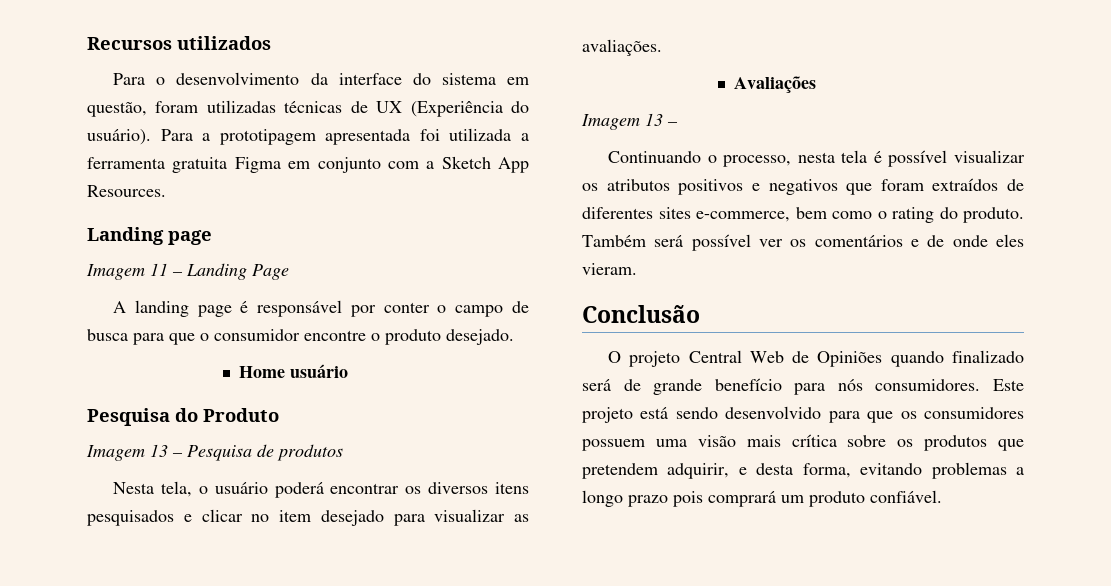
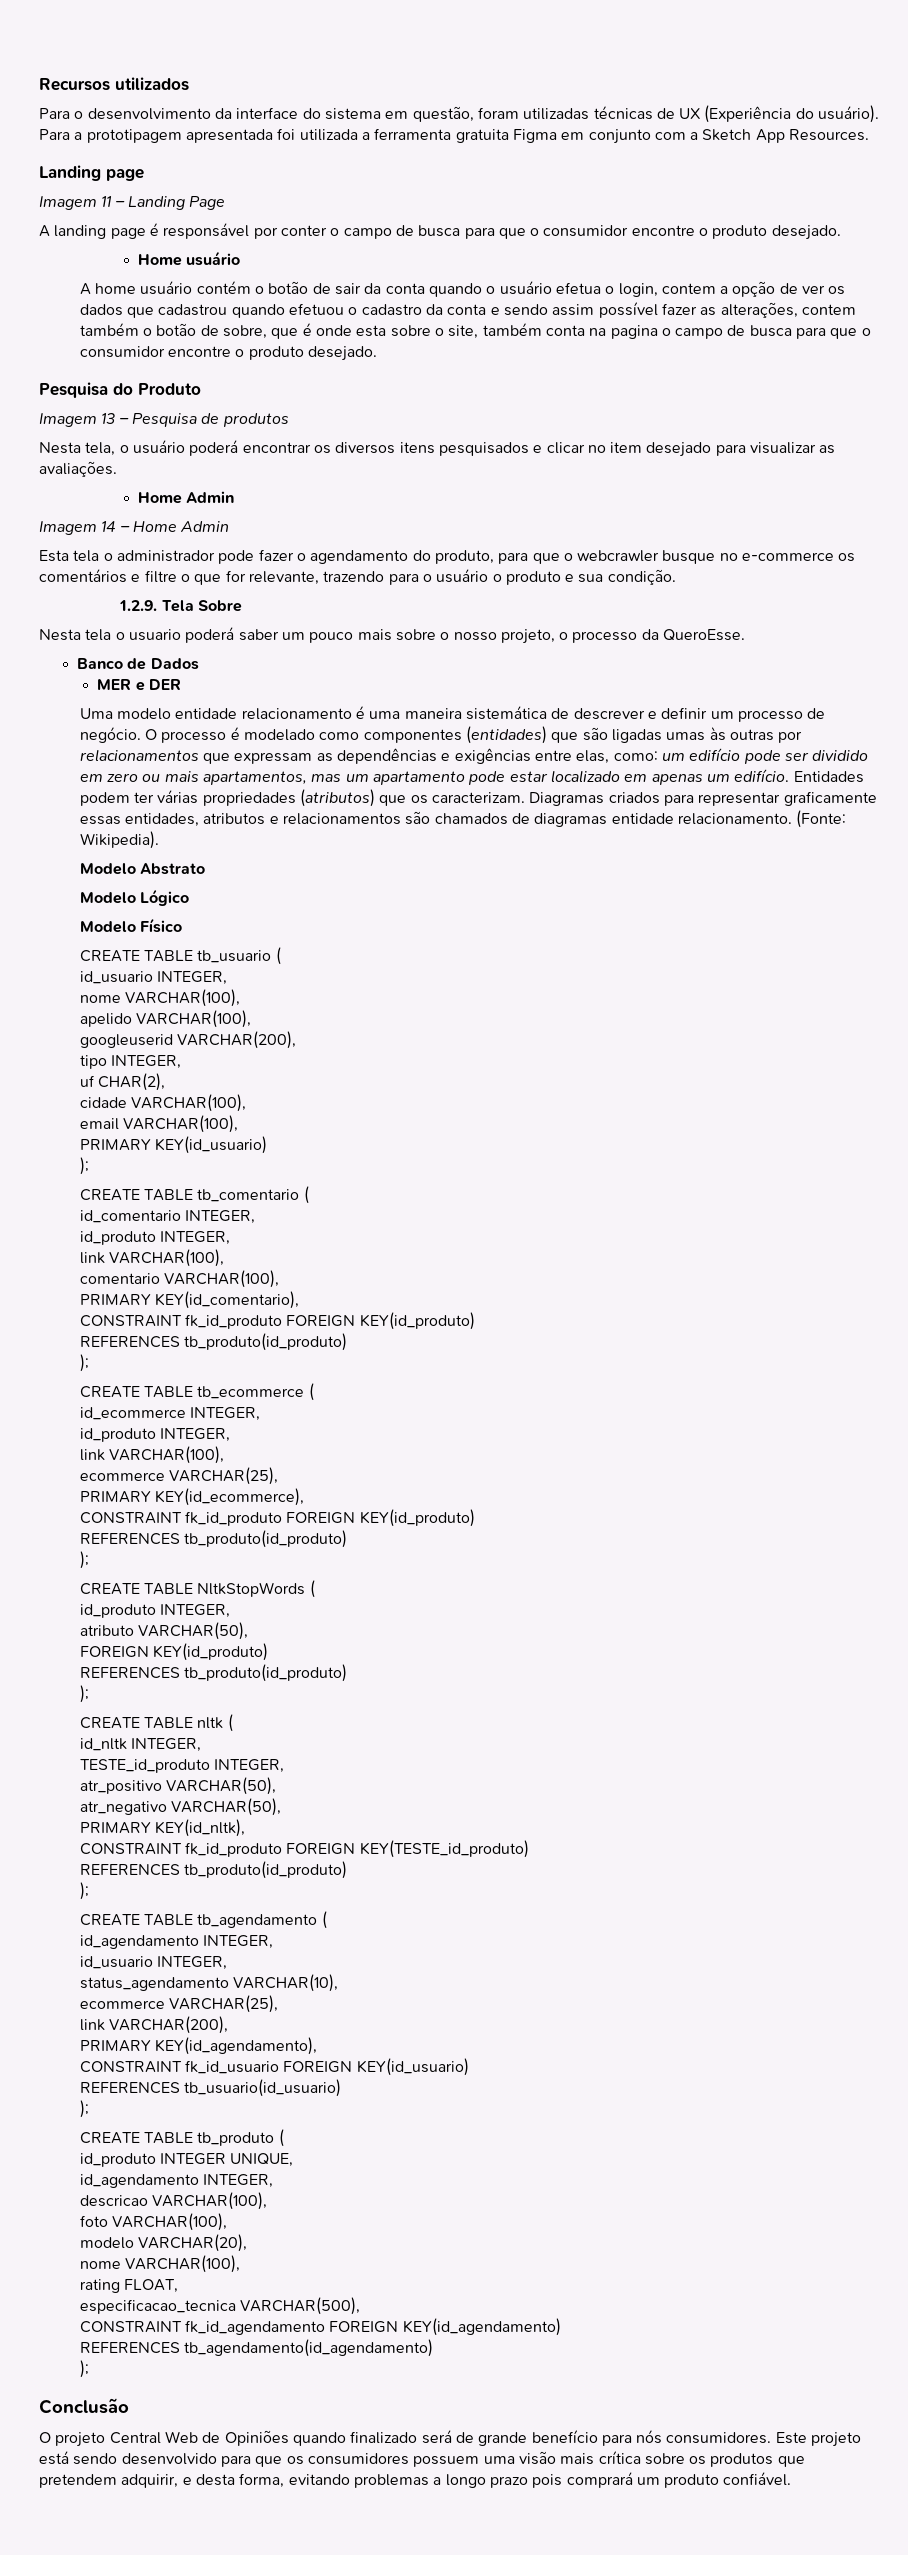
+ A home usuário contém o botão de sair da conta quando o usuário efetua o login, contem a opção de ver os dados que cadastrou quando efetuou o cadastro da conta e sendo assim possível fazer as alterações, contem também o botão de sobre, que é onde esta sobre o site, também conta na pagina o campo de busca para que o consumidor encontre o produto desejado.
  Nesta tela, o usuário poderá encontrar os diversos itens pesquisados e clicar no item desejado para visualizar as avaliações.
- Avaliações
- Imagem 13 –
- Continuando o processo, nesta tela é possível visualizar os atributos positivos e negativos que foram extraídos de diferentes sites e-commerce, bem como o rating do produto. Também será possível ver os comentários e de onde eles vieram.
+ Home Admin
+ Imagem 14 – Home Admin
+ Esta tela o administrador pode fazer o agendamento do produto, para que o webcrawler busque no e-commerce os comentários e filtre o que for relevante, trazendo para o usuário o produto e sua condição.
+ 1.2.9. Tela Sobre
+ Nesta tela o usuario poderá saber um pouco mais sobre o nosso projeto, o processo da QueroEsse.
+ Banco de Dados
+ MER e DER
+ Uma modelo entidade relacionamento é uma maneira sistemática de descrever e definir um processo de negócio. O processo é modelado como componentes (entidades) que são ligadas umas às outras por relacionamentos que expressam as dependências e exigências entre elas, como: um edifício pode ser dividido em zero ou mais apartamentos, mas um apartamento pode estar localizado em apenas um edifício. Entidades podem ter várias propriedades (atributos) que os caracterizam. Diagramas criados para representar graficamente essas entidades, atributos e relacionamentos são chamados de diagramas entidade relacionamento. (Fonte: Wikipedia).
+ Modelo Abstrato
+ Modelo Lógico
+ Modelo Físico
+ CREATE TABLE tb_usuario (
+ id_usuario INTEGER,
+ nome VARCHAR(100),
+ apelido VARCHAR(100),
+ googleuserid VARCHAR(200),
+ tipo INTEGER,
+ uf CHAR(2),
+ cidade VARCHAR(100),
+ email VARCHAR(100),
+ PRIMARY KEY(id_usuario)
+ );
+ CREATE TABLE tb_comentario (
+ id_comentario INTEGER,
+ id_produto INTEGER,
+ link VARCHAR(100),
+ comentario VARCHAR(100),
+ PRIMARY KEY(id_comentario),
+ CONSTRAINT fk_id_produto FOREIGN KEY(id_produto)
+ REFERENCES tb_produto(id_produto)
+ );
+ CREATE TABLE tb_ecommerce (
+ id_ecommerce INTEGER,
+ id_produto INTEGER,
+ link VARCHAR(100),
+ ecommerce VARCHAR(25),
+ PRIMARY KEY(id_ecommerce),
+ CONSTRAINT fk_id_produto FOREIGN KEY(id_produto)
+ REFERENCES tb_produto(id_produto)
+ );
+ CREATE TABLE NltkStopWords (
+ id_produto INTEGER,
+ atributo VARCHAR(50),
+ FOREIGN KEY(id_produto)
+ REFERENCES tb_produto(id_produto)
+ );
+ CREATE TABLE nltk (
+ id_nltk INTEGER,
+ TESTE_id_produto INTEGER,
+ atr_positivo VARCHAR(50),
+ atr_negativo VARCHAR(50),
+ PRIMARY KEY(id_nltk),
+ CONSTRAINT fk_id_produto FOREIGN KEY(TESTE_id_produto)
+ REFERENCES tb_produto(id_produto)
+ );
+ CREATE TABLE tb_agendamento (
+ id_agendamento INTEGER,
+ id_usuario INTEGER,
+ status_agendamento VARCHAR(10),
+ ecommerce VARCHAR(25),
+ link VARCHAR(200),
+ PRIMARY KEY(id_agendamento),
+ CONSTRAINT fk_id_usuario FOREIGN KEY(id_usuario)
+ REFERENCES tb_usuario(id_usuario)
+ );
+ CREATE TABLE tb_produto (
+ id_produto INTEGER UNIQUE,
+ id_agendamento INTEGER,
+ descricao VARCHAR(100),
+ foto VARCHAR(100),
+ modelo VARCHAR(20),
+ nome VARCHAR(100),
+ rating FLOAT,
+ especificacao_tecnica VARCHAR(500),
+ CONSTRAINT fk_id_agendamento FOREIGN KEY(id_agendamento)
+ REFERENCES tb_agendamento(id_agendamento)
+ );

